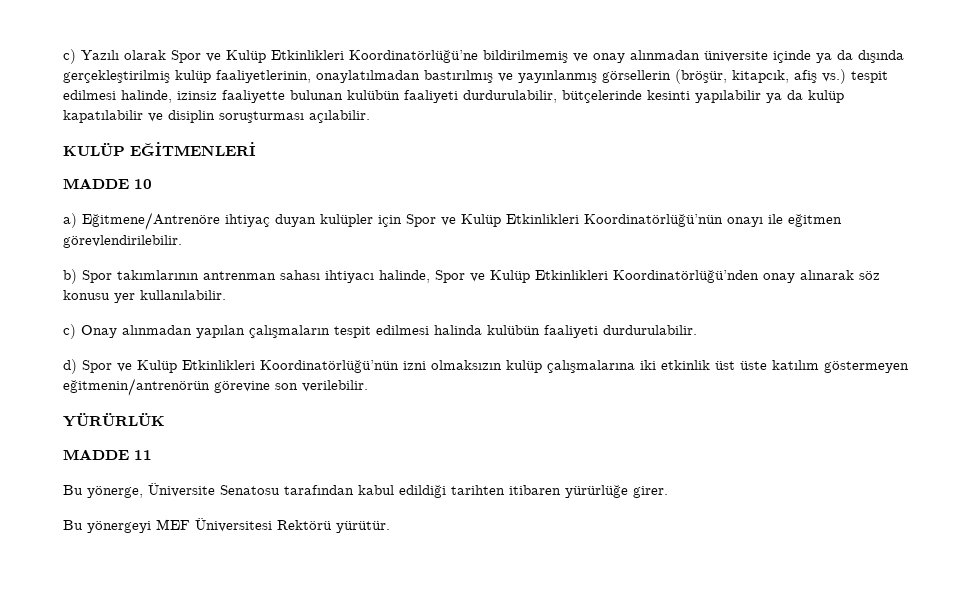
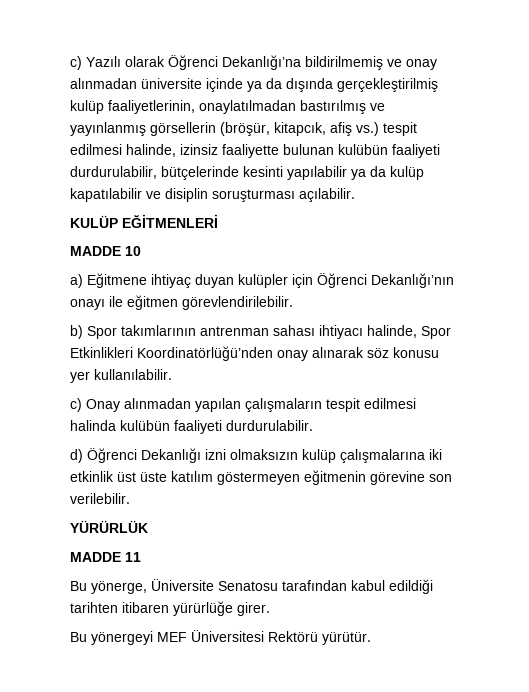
- c) Yazılı olarak Spor ve Kulüp Etkinlikleri Koordinatörlüğü’ne bildirilmemiş ve onay alınmadan üniversite içinde ya da dışında gerçekleştirilmiş kulüp faaliyetlerinin, onaylatılmadan bastırılmış ve yayınlanmış görsellerin (bröşür, kitapcık, afiş vs.) tespit edilmesi halinde, izinsiz faaliyette bulunan kulübün faaliyeti durdurulabilir, bütçelerinde kesinti yapılabilir ya da kulüp kapatılabilir ve disiplin soruşturması açılabilir.
+ c) Yazılı olarak Öğrenci Dekanlığı’na bildirilmemiş ve onay alınmadan üniversite içinde ya da dışında gerçekleştirilmiş kulüp faaliyetlerinin, onaylatılmadan bastırılmış ve yayınlanmış görsellerin (bröşür, kitapcık, afiş vs.) tespit edilmesi halinde, izinsiz faaliyette bulunan kulübün faaliyeti durdurulabilir, bütçelerinde kesinti yapılabilir ya da kulüp kapatılabilir ve disiplin soruşturması açılabilir.
- a) Eğitmene/Antrenöre ihtiyaç duyan kulüpler için Spor ve Kulüp Etkinlikleri Koordinatörlüğü’nün onayı ile eğitmen görevlendirilebilir.
+ a) Eğitmene ihtiyaç duyan kulüpler için Öğrenci Dekanlığı’nın onayı ile eğitmen görevlendirilebilir.
- b) Spor takımlarının antrenman sahası ihtiyacı halinde, Spor ve Kulüp Etkinlikleri Koordinatörlüğü’nden onay alınarak söz konusu yer kullanılabilir.
+ b) Spor takımlarının antrenman sahası ihtiyacı halinde, Spor Etkinlikleri Koordinatörlüğü’nden onay alınarak söz konusu yer kullanılabilir.
- d) Spor ve Kulüp Etkinlikleri Koordinatörlüğü’nün izni olmaksızın kulüp çalışmalarına iki etkinlik üst üste katılım göstermeyen eğitmenin/antrenörün görevine son verilebilir.
+ d) Öğrenci Dekanlığı izni olmaksızın kulüp çalışmalarına iki etkinlik üst üste katılım göstermeyen eğitmenin görevine son verilebilir.

